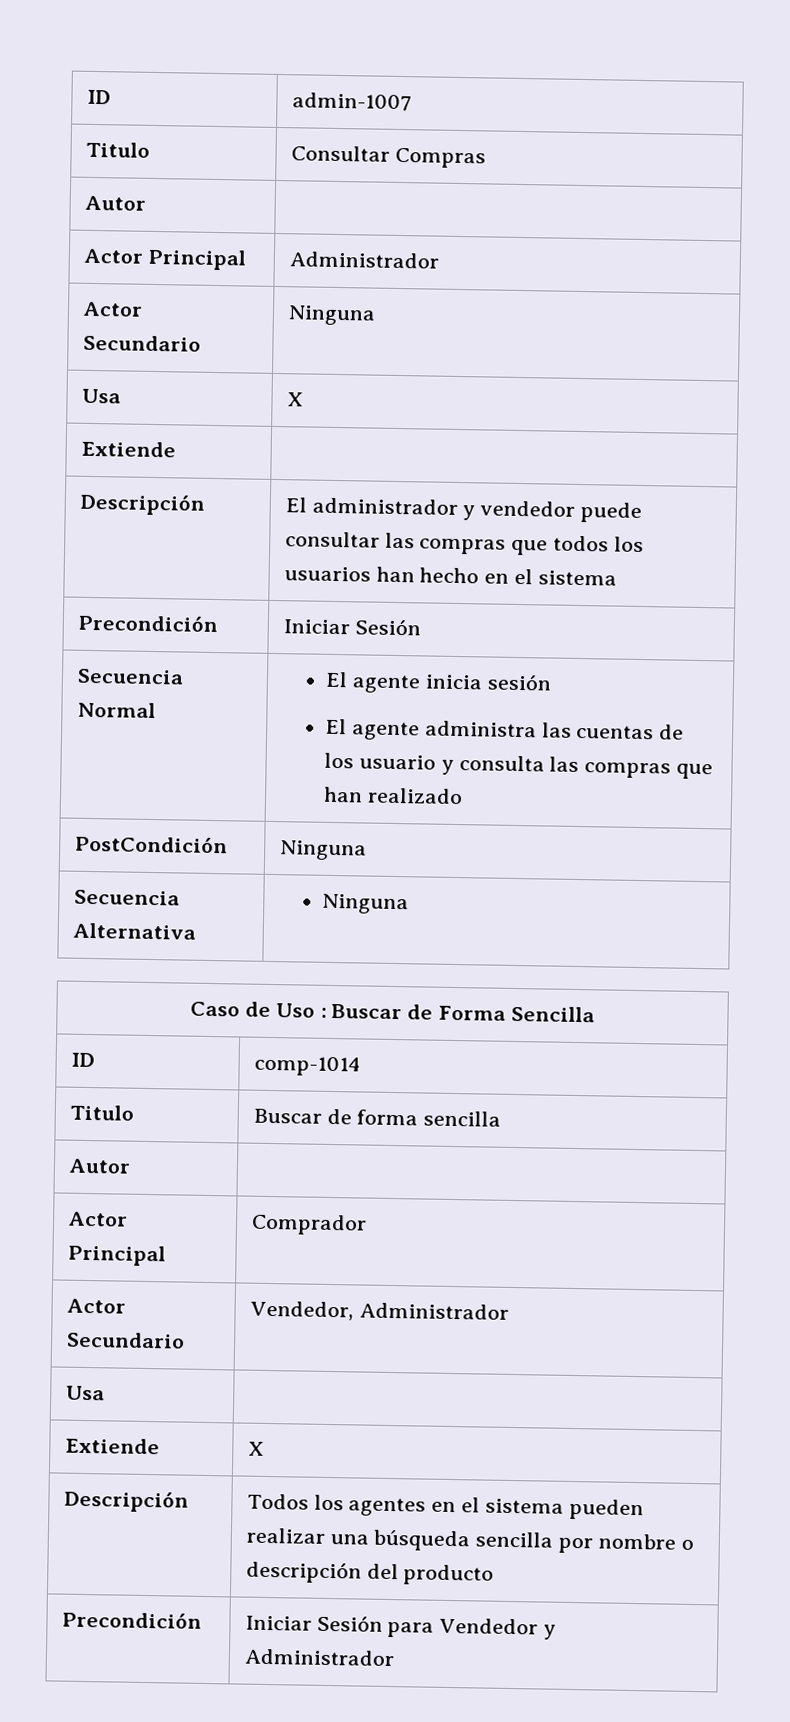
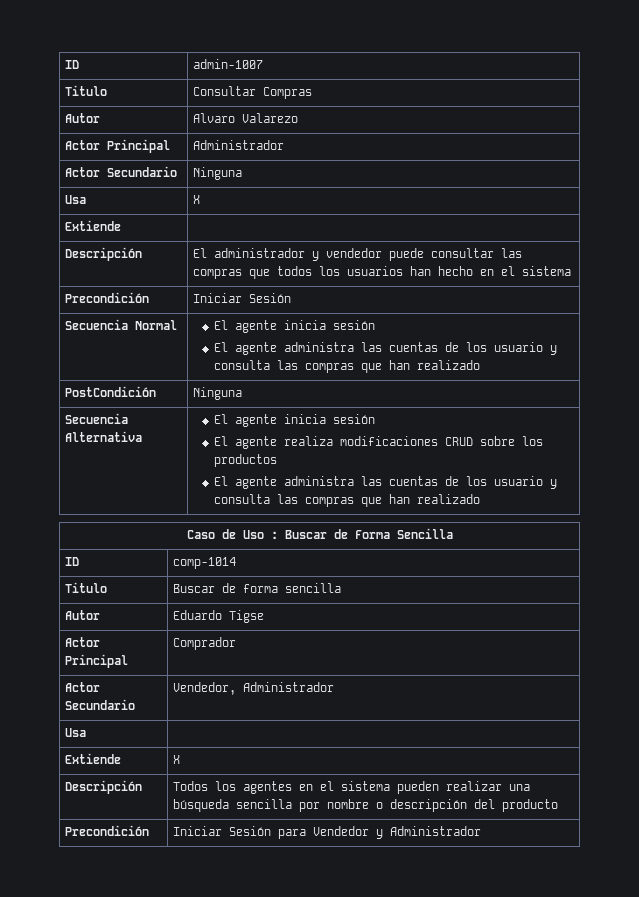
  Titulo | Consultar Compras
- Autor |
+ Autor | Alvaro Valarezo
- Secuencia Alternativa | Ninguna
+ Secuencia Alternativa | El agente inicia sesión
+ El agente realiza modificaciones CRUD sobre los productos
+ El agente administra las cuentas de los usuario y consulta las compras que han realizado
  Titulo | Buscar de forma sencilla
- Autor |
+ Autor | Eduardo Tigse

